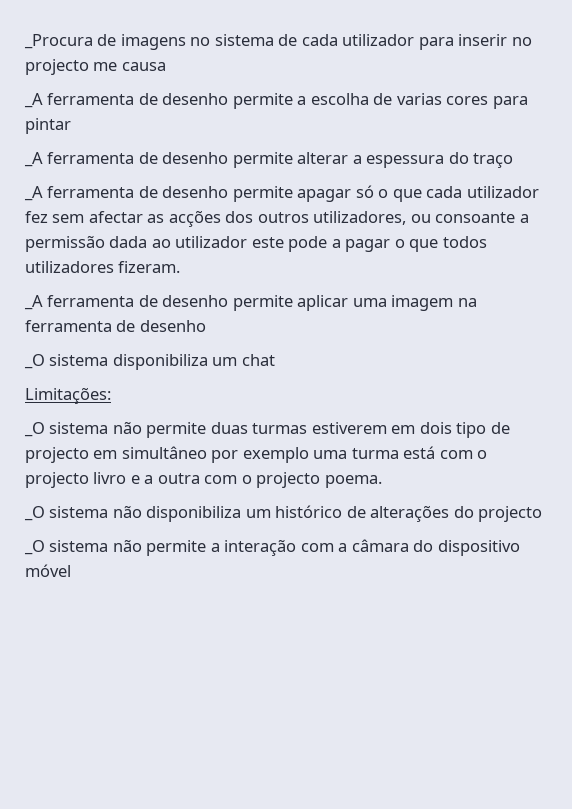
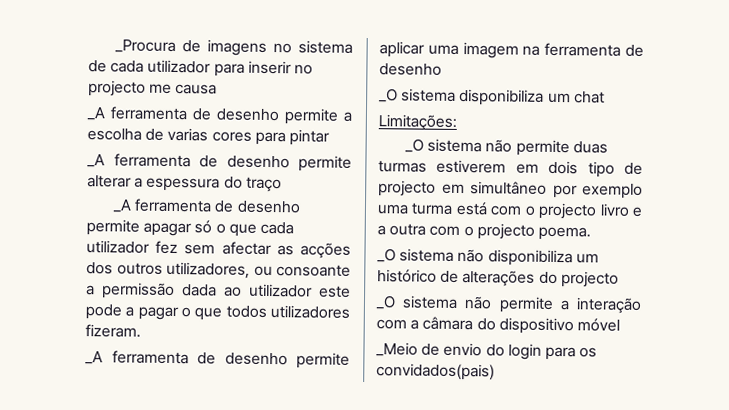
+ _Meio de envio do login para os convidados(pais)

